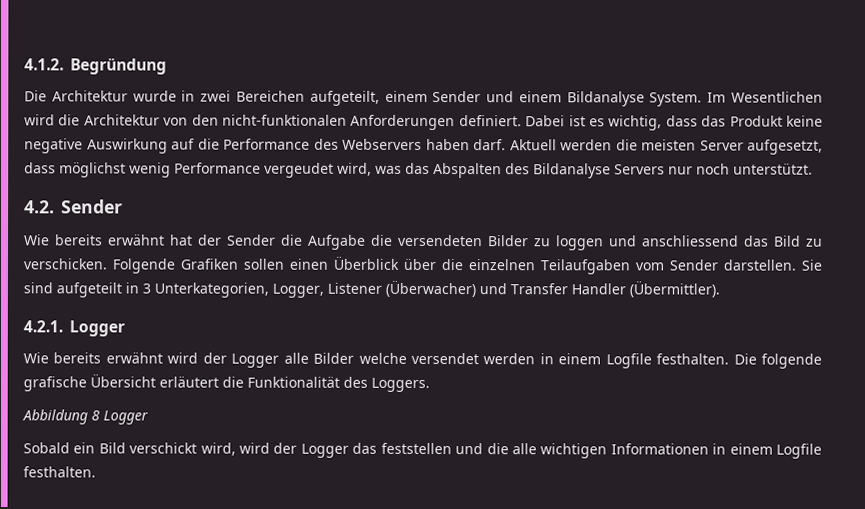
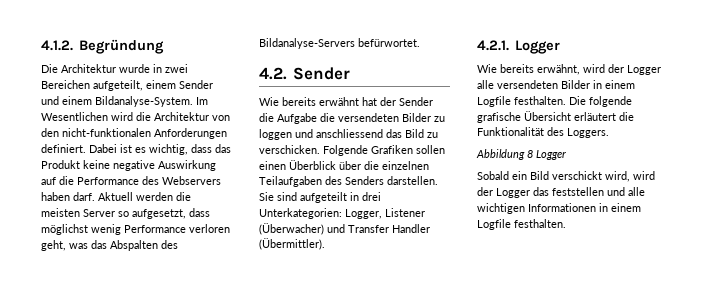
- Die Architektur wurde in zwei Bereichen aufgeteilt, einem Sender und einem Bildanalyse System.
+ Die Architektur wurde in zwei Bereichen aufgeteilt, einem Sender und einem Bildanalyse-System.
- Aktuell werden die meisten Server aufgesetzt, dass möglichst wenig Performance vergeudet wird, was das Abspalten des Bildanalyse Servers nur noch unterstützt.
+ Aktuell werden die meisten Server so aufgesetzt, dass möglichst wenig Performance verloren geht, was das Abspalten des Bildanalyse-Servers befürwortet.
- Folgende Grafiken sollen einen Überblick über die einzelnen Teilaufgaben vom Sender darstellen.
+ Folgende Grafiken sollen einen Überblick über die einzelnen Teilaufgaben des Senders darstellen.
- Sie sind aufgeteilt in 3 Unterkategorien, Logger, Listener (Überwacher) und Transfer Handler (Übermittler).
+ Sie sind aufgeteilt in drei Unterkategorien: Logger, Listener (Überwacher) und Transfer Handler (Übermittler).
- Wie bereits erwähnt wird der Logger alle Bilder welche versendet werden in einem Logfile festhalten.
+ Wie bereits erwähnt, wird der Logger alle versendeten Bilder in einem Logfile festhalten.
- Sobald ein Bild verschickt wird, wird der Logger das feststellen und die alle wichtigen Informationen in einem Logfile festhalten.
+ Sobald ein Bild verschickt wird, wird der Logger das feststellen und alle wichtigen Informationen in einem Logfile festhalten.

